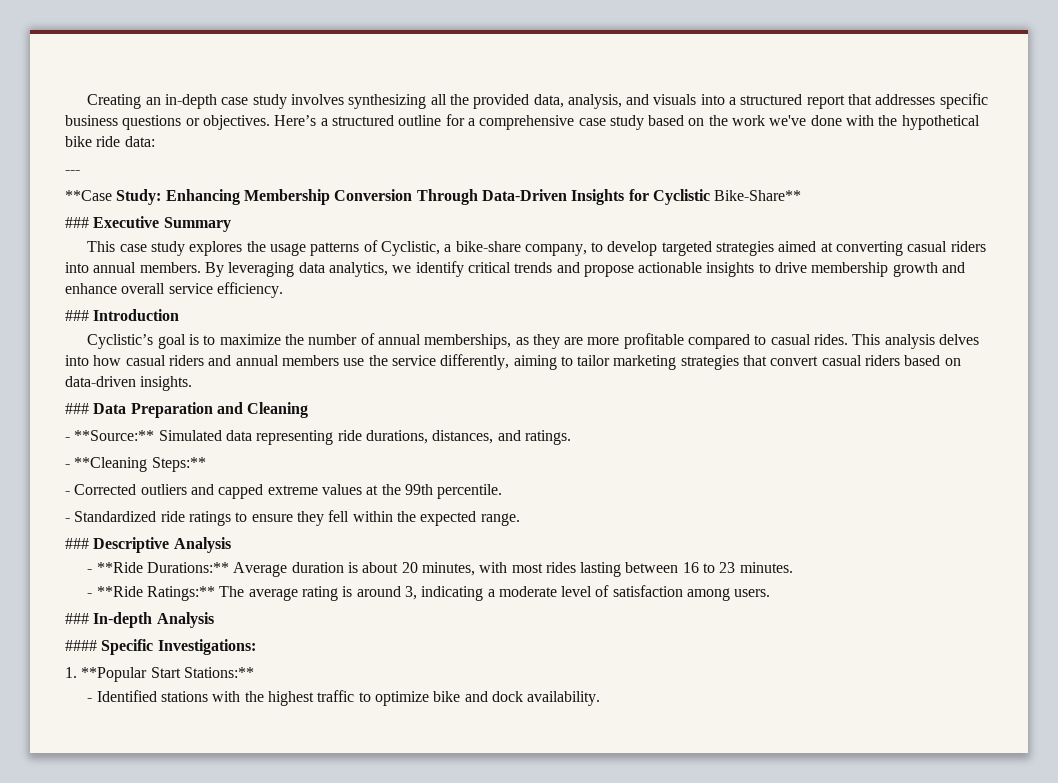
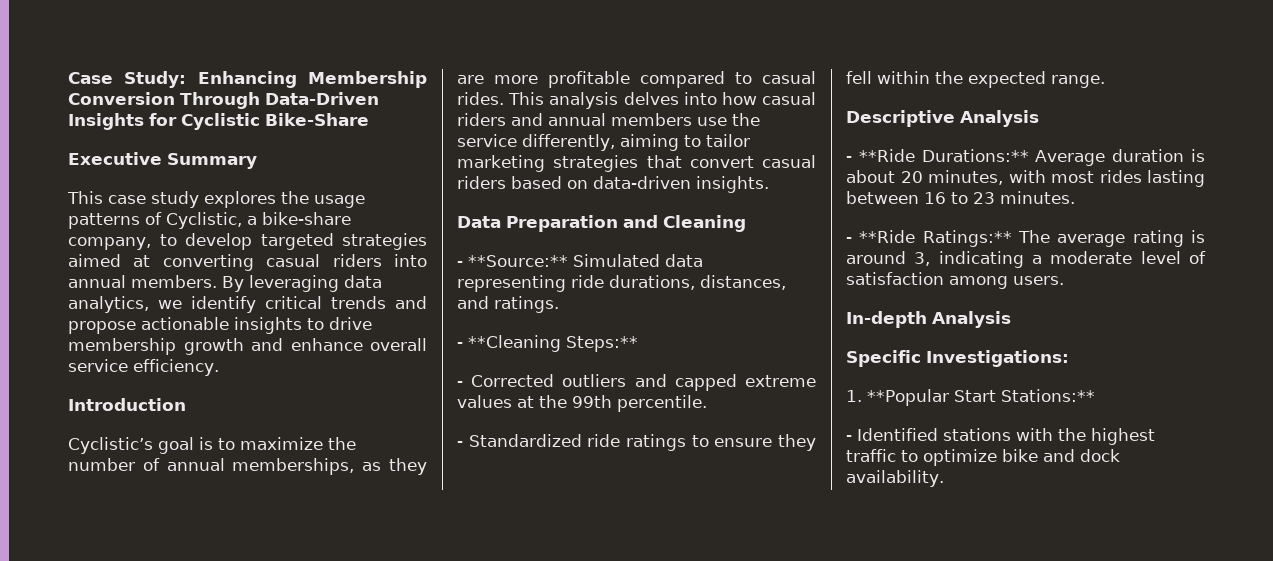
- Creating an in-depth case study involves synthesizing all the provided data, analysis, and visuals into a structured report that addresses specific business questions or objectives. Here’s a structured outline for a comprehensive case study based on the work we've done with the hypothetical bike ride data:
- ---
- **Case Study: Enhancing Membership Conversion Through Data-Driven Insights for Cyclistic Bike-Share**
- ### Executive Summary
+ Case Study: Enhancing Membership Conversion Through Data-Driven Insights for Cyclistic Bike-Share
+ Executive Summary
- ### Introduction
+ Introduction
- ### Data Preparation and Cleaning
+ Data Preparation and Cleaning
- ### Descriptive Analysis
+ Descriptive Analysis
- ### In-depth Analysis
+ In-depth Analysis
- #### Specific Investigations:
+ Specific Investigations:

